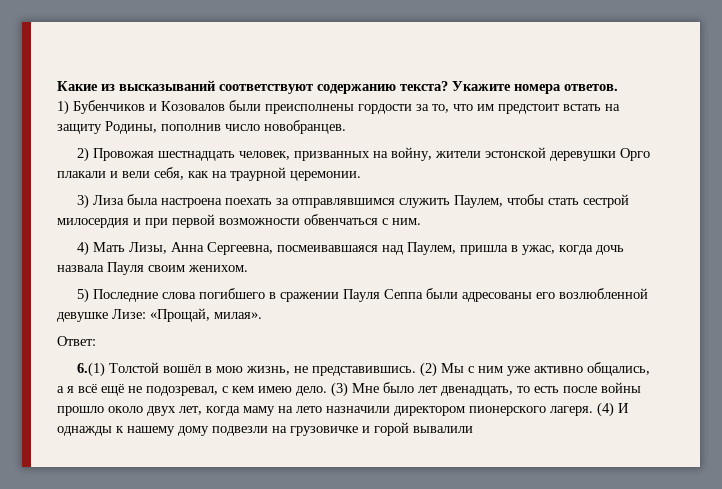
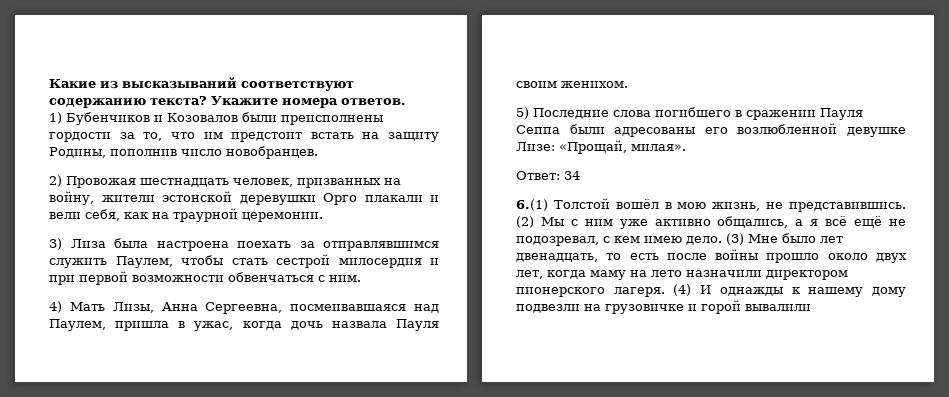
- Ответ:
+ Ответ: 34

